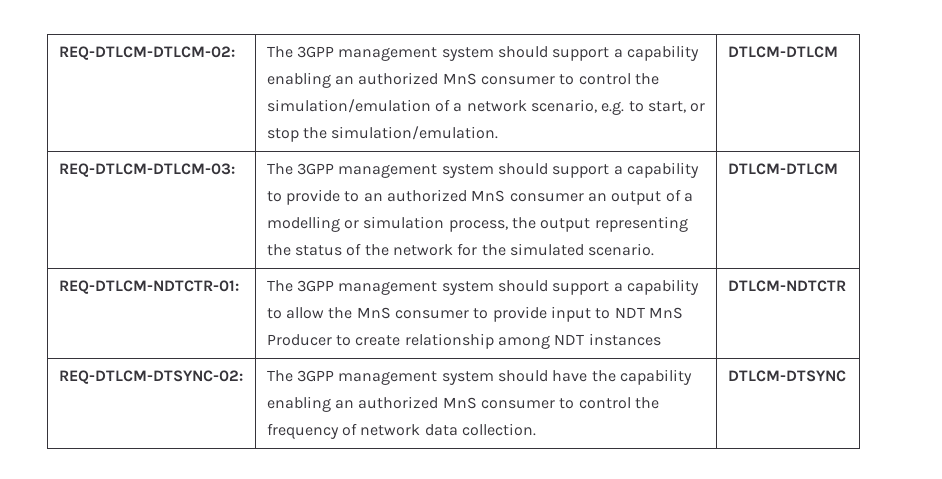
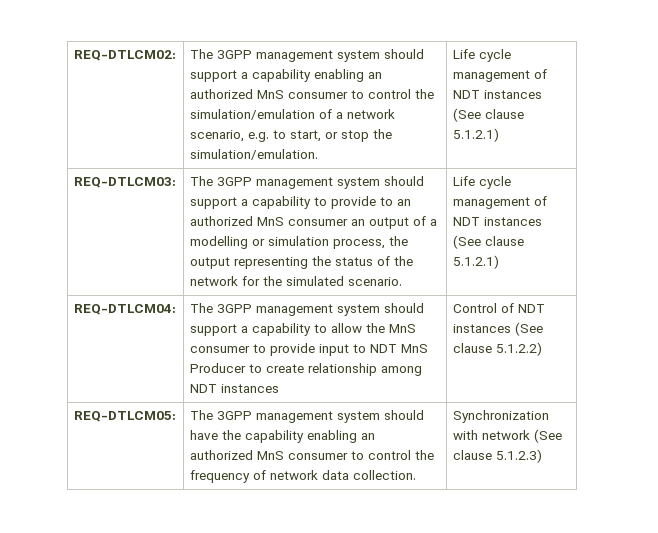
- REQ-DTLCM-DTLCM-02: | The 3GPP management system should support a capability enabling an authorized MnS consumer to control the simulation/emulation of a network scenario, e.g. to start, or stop the simulation/emulation. | DTLCM-DTLCM
- REQ-DTLCM-DTLCM-03: | The 3GPP management system should support a capability to provide to an authorized MnS consumer an output of a modelling or simulation process, the output representing the status of the network for the simulated scenario. | DTLCM-DTLCM
- REQ-DTLCM-NDTCTR-01: | The 3GPP management system should support a capability to allow the MnS consumer to provide input to NDT MnS Producer to create relationship among NDT instances | DTLCM-NDTCTR
- REQ-DTLCM-DTSYNC-02: | The 3GPP management system should have the capability enabling an authorized MnS consumer to control the frequency of network data collection. | DTLCM-DTSYNC
+ REQ-DTLCM02: | The 3GPP management system should support a capability enabling an authorized MnS consumer to control the simulation/emulation of a network scenario, e.g. to start, or stop the simulation/emulation. | Life cycle management of NDT instances (See clause 5.1.2.1)
+ REQ-DTLCM03: | The 3GPP management system should support a capability to provide to an authorized MnS consumer an output of a modelling or simulation process, the output representing the status of the network for the simulated scenario. | Life cycle management of NDT instances (See clause 5.1.2.1)
+ REQ-DTLCM04: | The 3GPP management system should support a capability to allow the MnS consumer to provide input to NDT MnS Producer to create relationship among NDT instances | Control of NDT instances (See clause 5.1.2.2)
+ REQ-DTLCM05: | The 3GPP management system should have the capability enabling an authorized MnS consumer to control the frequency of network data collection. | Synchronization with network (See clause 5.1.2.3)

